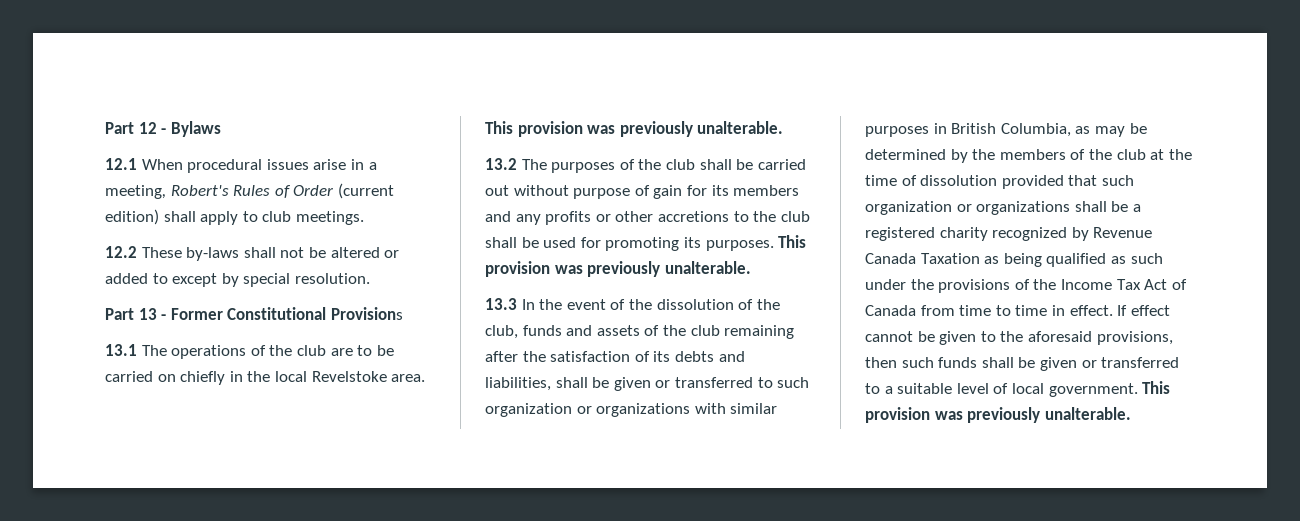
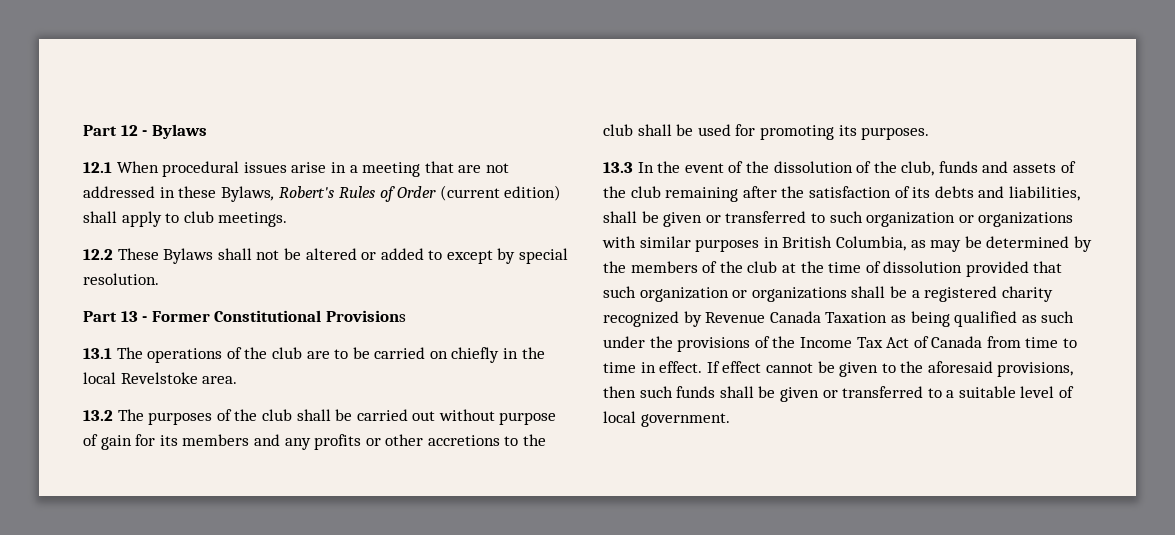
- 12.1 When procedural issues arise in a meeting, Robert's Rules of Order (current edition) shall apply to club meetings.
+ 12.1 When procedural issues arise in a meeting that are not addressed in these Bylaws, Robert's Rules of Order (current edition) shall apply to club meetings.
- 12.2 These by-laws shall not be altered or added to except by special resolution.
+ 12.2 These Bylaws shall not be altered or added to except by special resolution.
- 13.1 The operations of the club are to be carried on chiefly in the local Revelstoke area. This provision was previously unalterable.
+ 13.1 The operations of the club are to be carried on chiefly in the local Revelstoke area.
- 13.2 The purposes of the club shall be carried out without purpose of gain for its members and any profits or other accretions to the club shall be used for promoting its purposes. This provision was previously unalterable.
+ 13.2 The purposes of the club shall be carried out without purpose of gain for its members and any profits or other accretions to the club shall be used for promoting its purposes.
- If effect cannot be given to the aforesaid provisions, then such funds shall be given or transferred to a suitable level of local government. This provision was previously unalterable.
+ If effect cannot be given to the aforesaid provisions, then such funds shall be given or transferred to a suitable level of local government.

